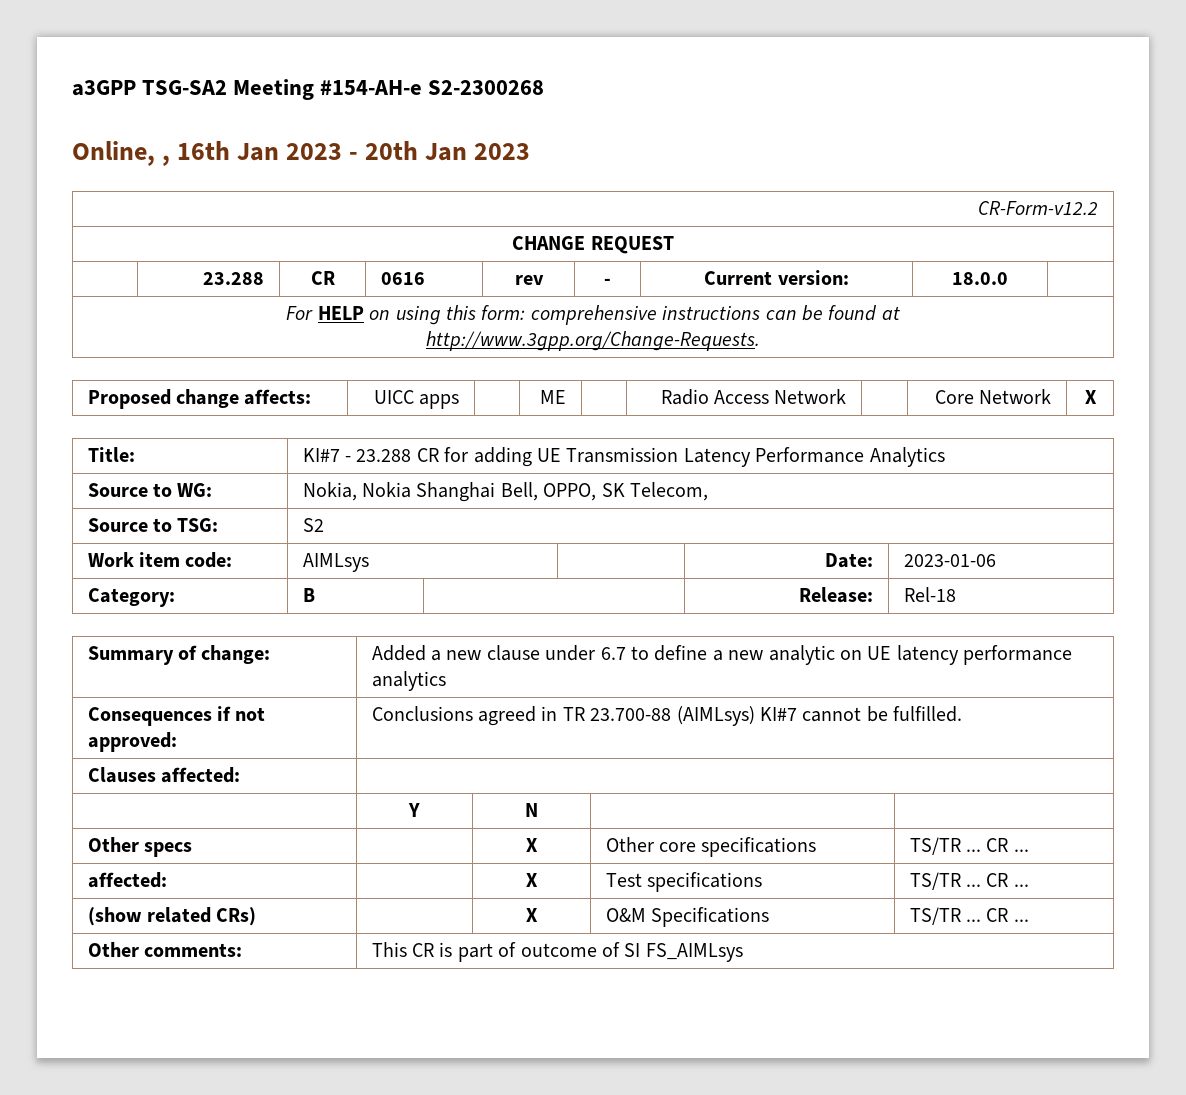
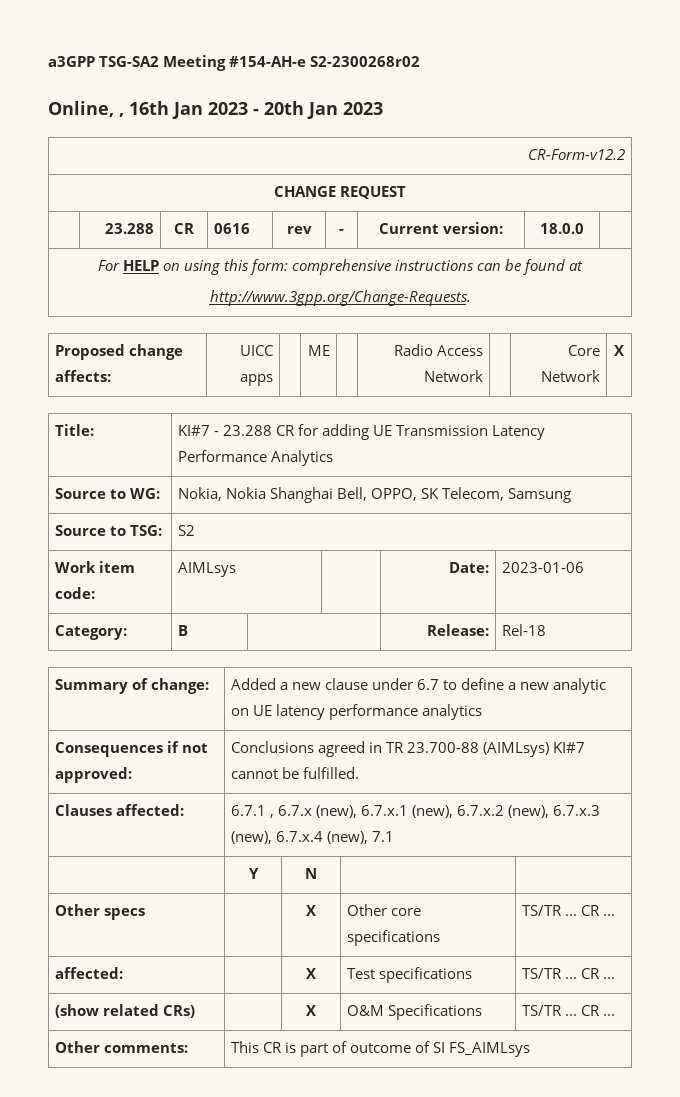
- a3GPP TSG-SA2 Meeting #154-AH-e S2-2300268
+ a3GPP TSG-SA2 Meeting #154-AH-e S2-2300268r02
- Source to WG: | Nokia, Nokia Shanghai Bell, OPPO, SK Telecom,
+ Source to WG: | Nokia, Nokia Shanghai Bell, OPPO, SK Telecom, Samsung
- Clauses affected: |
+ Clauses affected: | 6.7.1 , 6.7.x (new), 6.7.x.1 (new), 6.7.x.2 (new), 6.7.x.3 (new), 6.7.x.4 (new), 7.1

